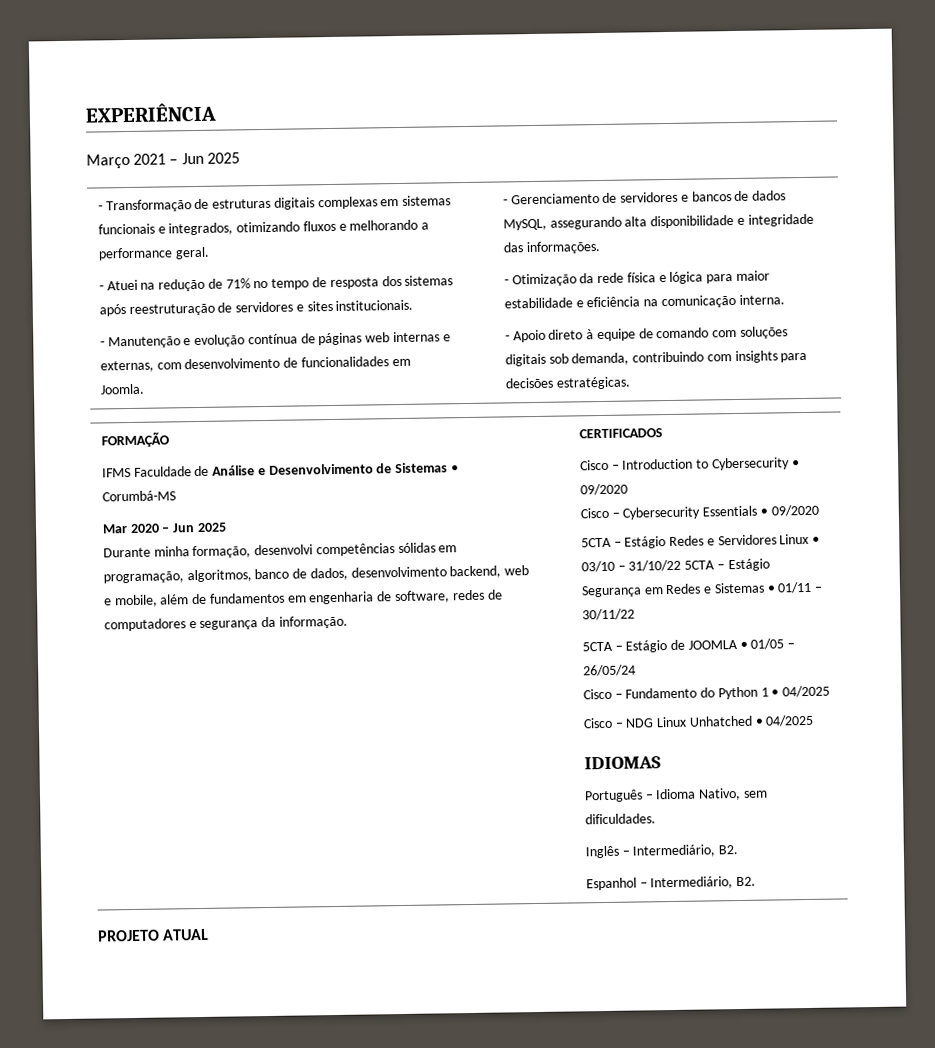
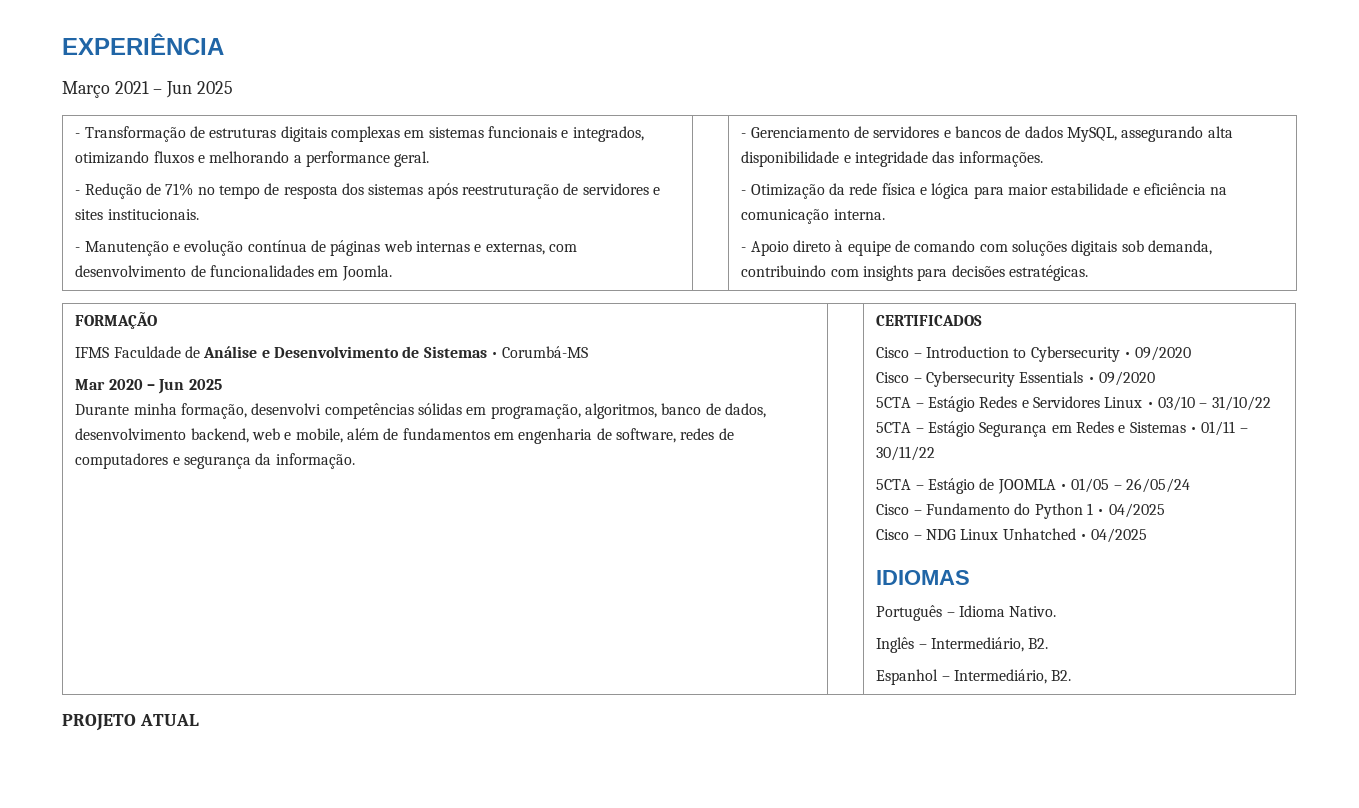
- - Atuei na redução de 71% no tempo de resposta dos sistemas após reestruturação de servidores e sites institucionais.
+ - Redução de 71% no tempo de resposta dos sistemas após reestruturação de servidores e sites institucionais.
- Português – Idioma Nativo, sem dificuldades.
+ Português – Idioma Nativo.

